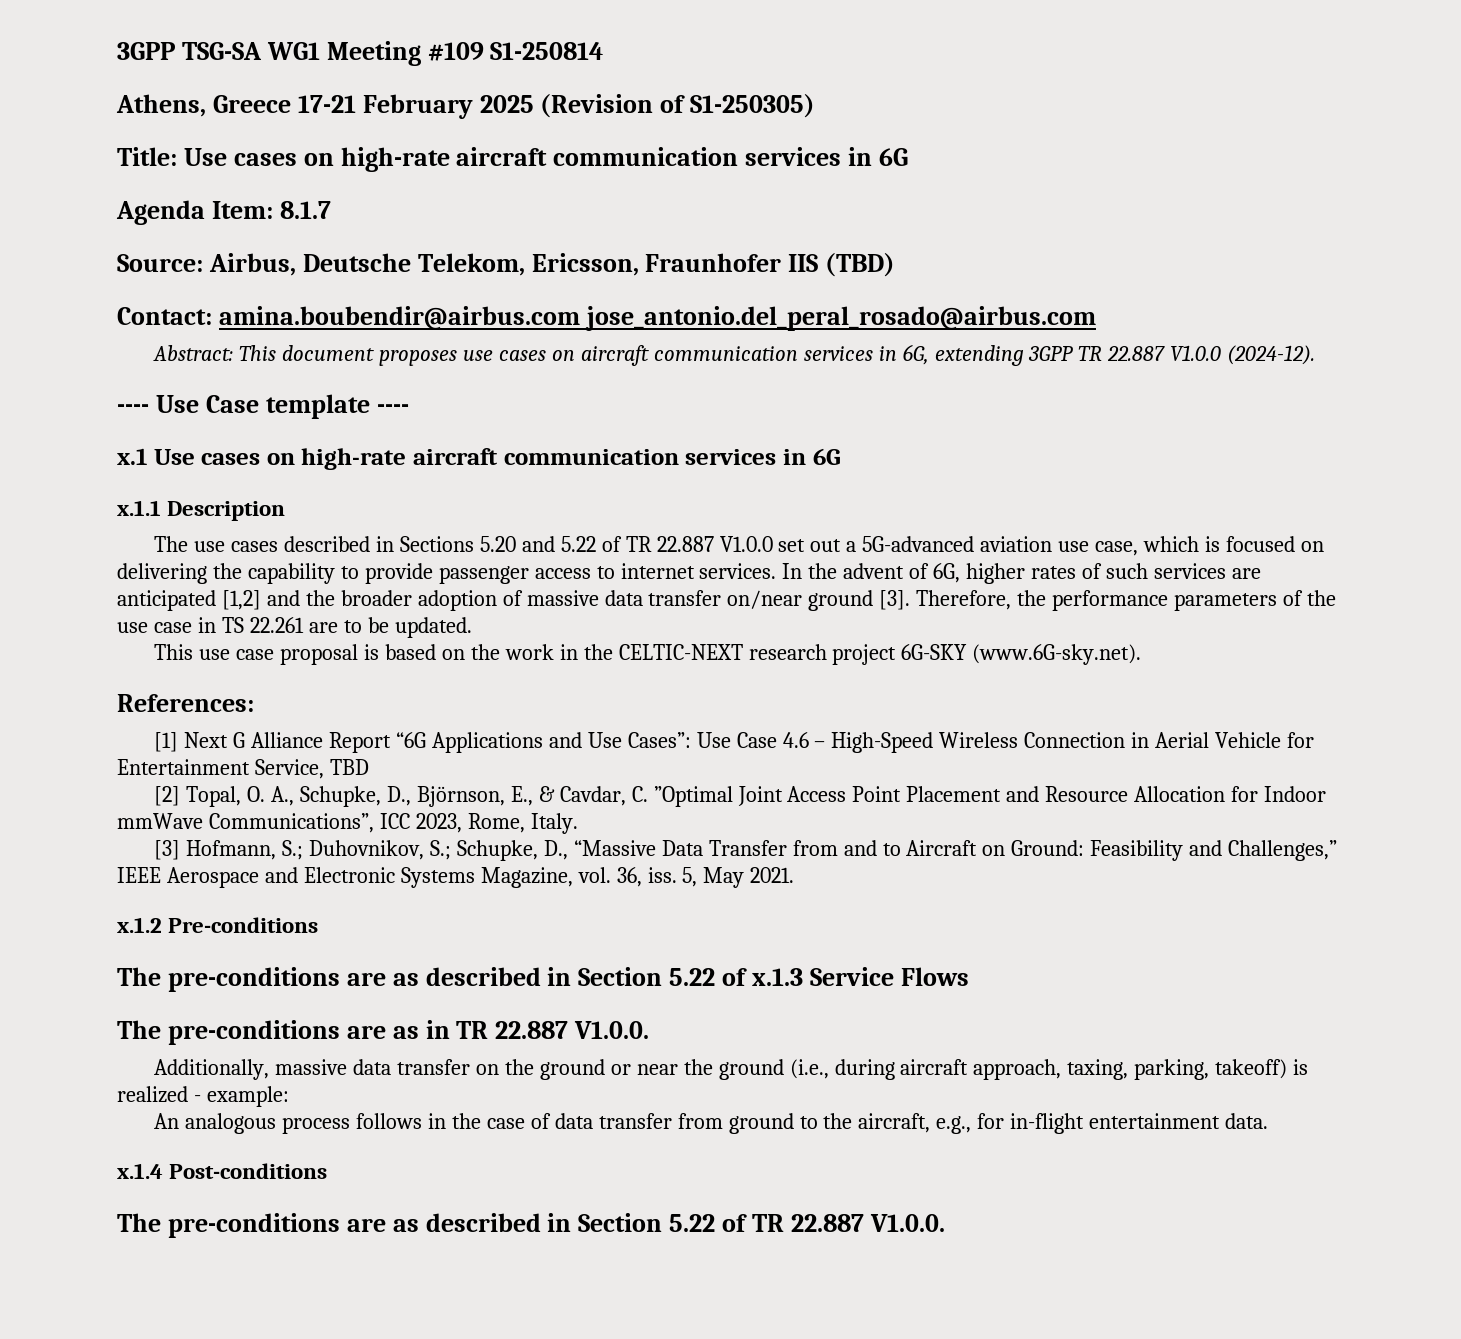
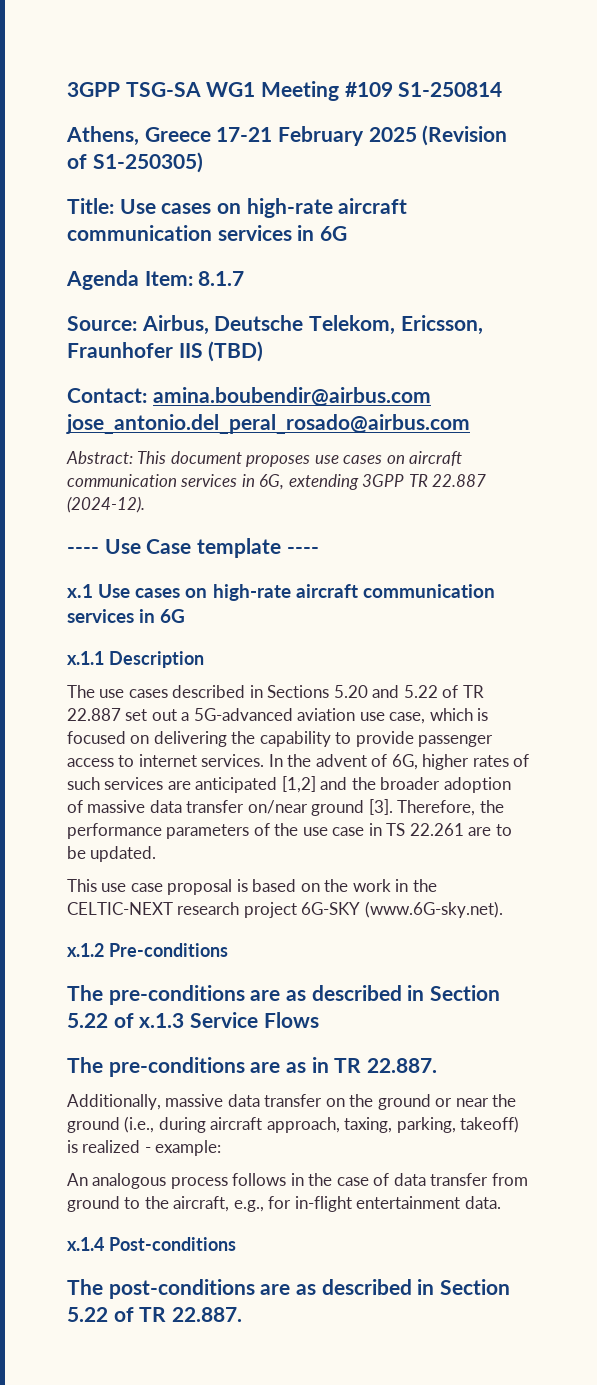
- Abstract: This document proposes use cases on aircraft communication services in 6G, extending 3GPP TR 22.887 V1.0.0 (2024-12).
+ Abstract: This document proposes use cases on aircraft communication services in 6G, extending 3GPP TR 22.887 (2024-12).
- The use cases described in Sections 5.20 and 5.22 of TR 22.887 V1.0.0 set out a 5G-advanced aviation use case, which is focused on delivering the capability to provide passenger access to internet services.
+ The use cases described in Sections 5.20 and 5.22 of TR 22.887 set out a 5G-advanced aviation use case, which is focused on delivering the capability to provide passenger access to internet services.
- References:
- [1] Next G Alliance Report “6G Applications and Use Cases”: Use Case 4.6 – High-Speed Wireless Connection in Aerial Vehicle for Entertainment Service, TBD
- [2] Topal, O. A., Schupke, D., Björnson, E., & Cavdar, C. ”Optimal Joint Access Point Placement and Resource Allocation for Indoor mmWave Communications”, ICC 2023, Rome, Italy.
- [3] Hofmann, S.; Duhovnikov, S.; Schupke, D., “Massive Data Transfer from and to Aircraft on Ground: Feasibility and Challenges,” IEEE Aerospace and Electronic Systems Magazine, vol. 36, iss. 5, May 2021.
- The pre-conditions are as in TR 22.887 V1.0.0.
+ The pre-conditions are as in TR 22.887.
- The pre-conditions are as described in Section 5.22 of TR 22.887 V1.0.0.
+ The post-conditions are as described in Section 5.22 of TR 22.887.

